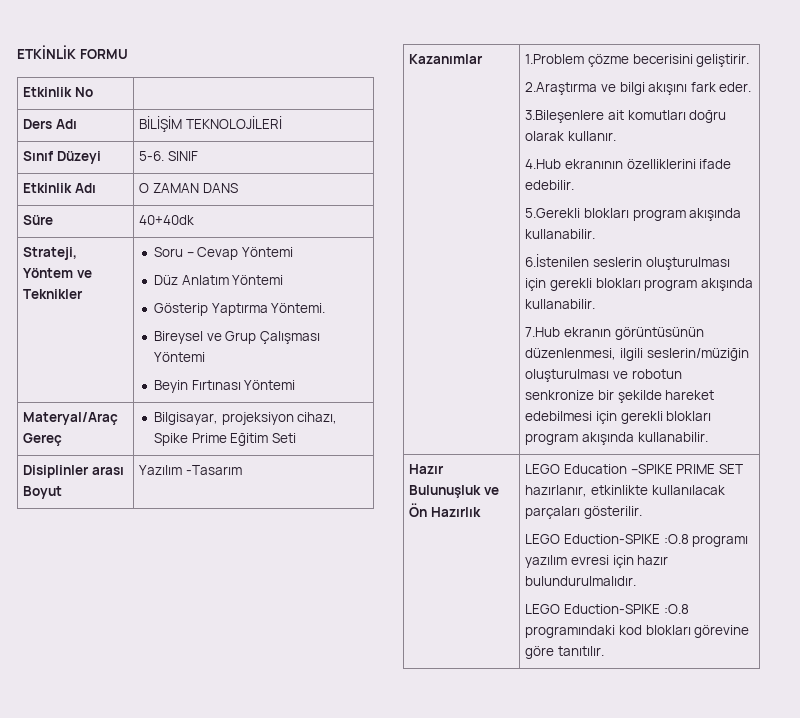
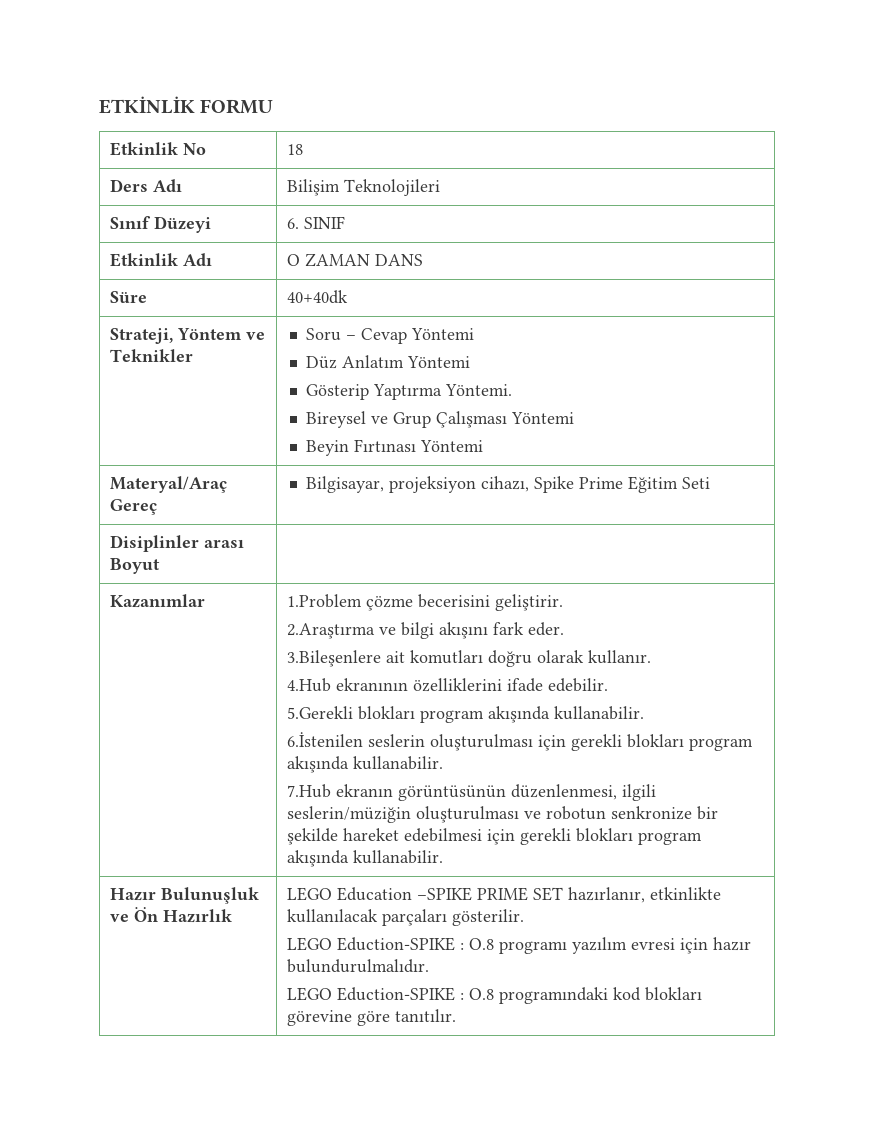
- Etkinlik No |
+ Etkinlik No | 18
- Ders Adı | BİLİŞİM TEKNOLOJİLERİ
+ Ders Adı | Bilişim Teknolojileri
- Sınıf Düzeyi | 5-6. SINIF
+ Sınıf Düzeyi | 6. SINIF
- Disiplinler arası Boyut | Yazılım -Tasarım
+ Disiplinler arası Boyut |
  Hazır Bulunuşluk ve Ön Hazırlık | LEGO Education –SPIKE PRIME SET hazırlanır, etkinlikte kullanılacak parçaları gösterilir.
- LEGO Eduction-SPIKE :O.8 programı yazılım evresi için hazır bulundurulmalıdır.
- LEGO Eduction-SPIKE :O.8 programındaki kod blokları görevine göre tanıtılır.
+ LEGO Eduction-SPIKE : O.8 programı yazılım evresi için hazır bulundurulmalıdır.
+ LEGO Eduction-SPIKE : O.8 programındaki kod blokları görevine göre tanıtılır.

